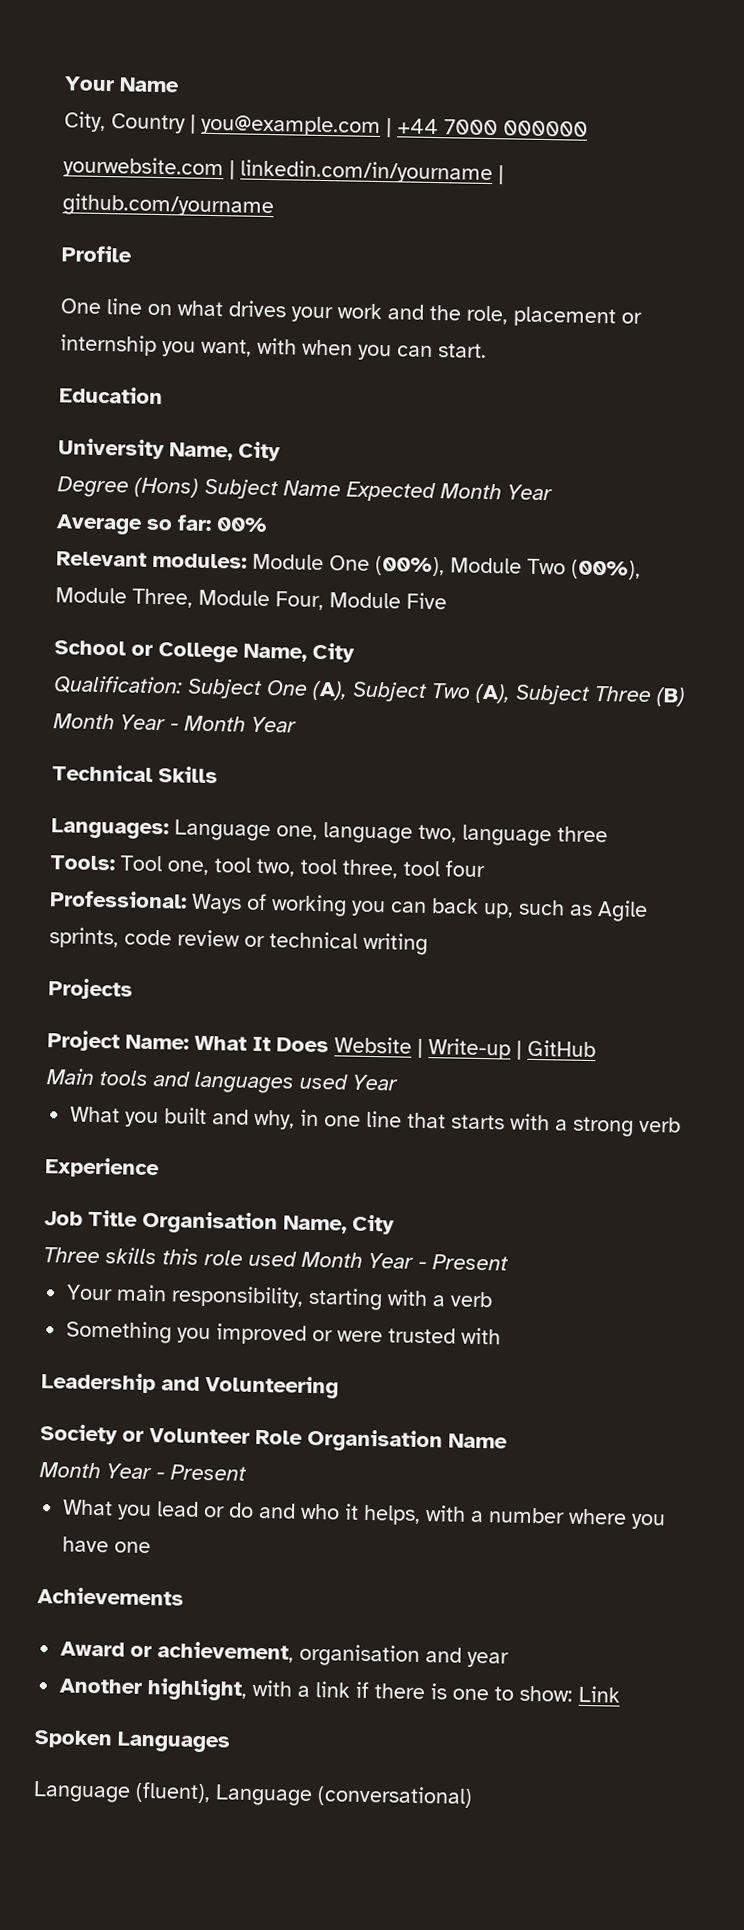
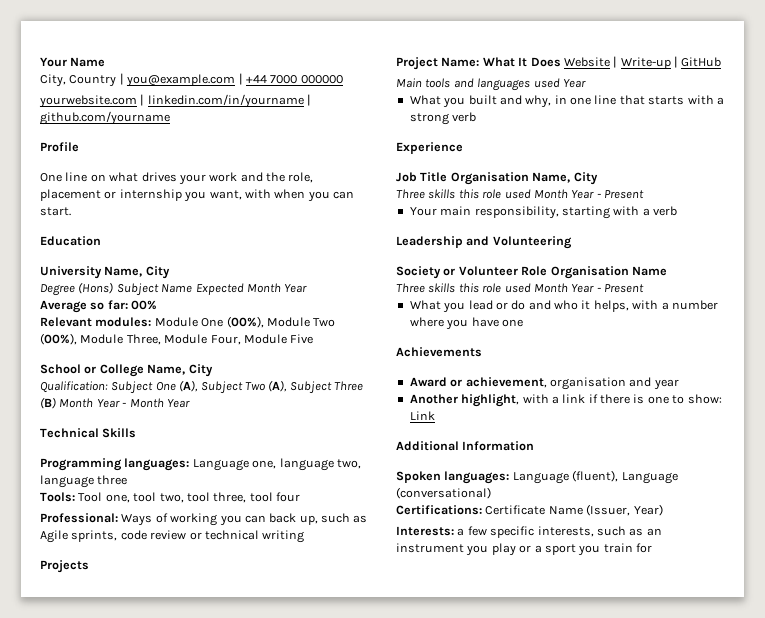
- Languages: Language one, language two, language three
+ Programming languages: Language one, language two, language three
- Something you improved or were trusted with
  Society or Volunteer Role Organisation Name
- Month Year - Present
+ Three skills this role used Month Year - Present
+ Additional Information
- Spoken Languages
- Language (fluent), Language (conversational)
+ Spoken languages: Language (fluent), Language (conversational)
+ Certifications: Certificate Name (Issuer, Year)
+ Interests: a few specific interests, such as an instrument you play or a sport you train for

